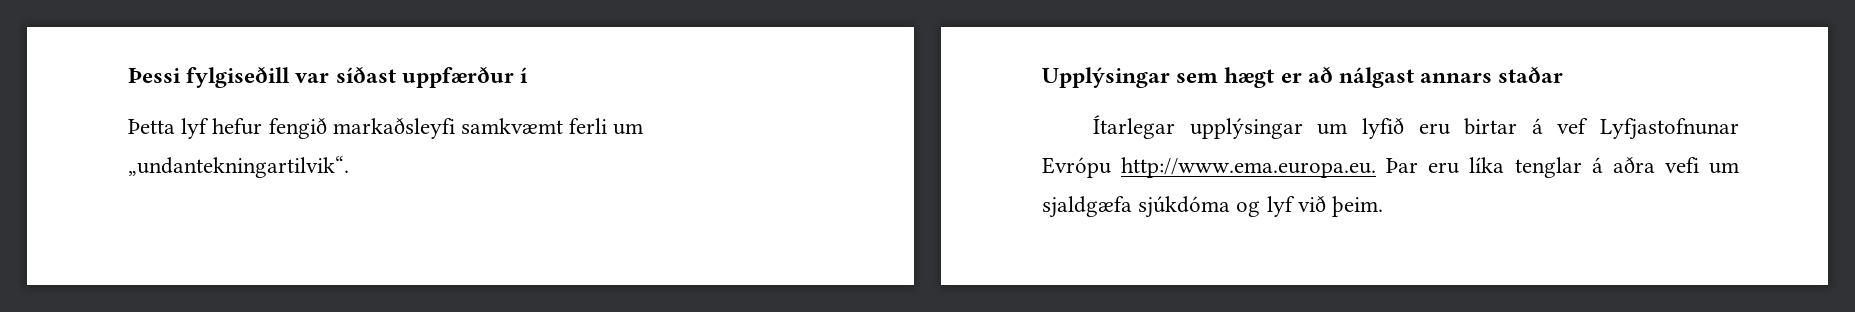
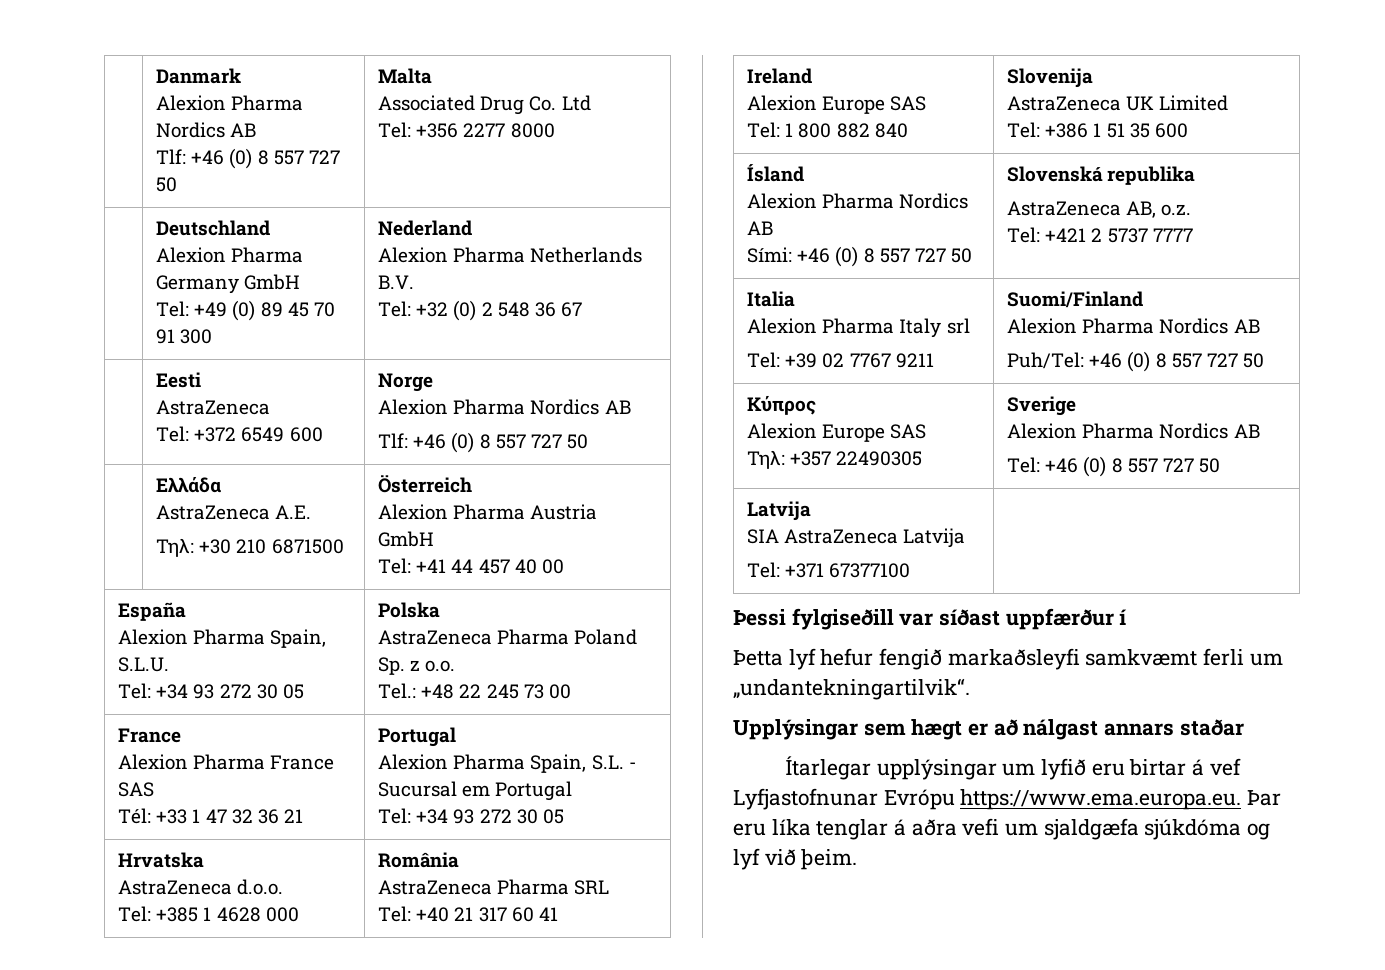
+ | Danmark
+ Alexion Pharma Nordics AB
+ Tlf: +46 (0) 8 557 727 50 | Malta
+ Associated Drug Co. Ltd
+ Tel: +356 2277 8000
+ | Deutschland
+ Alexion Pharma Germany GmbH
+ Tel: +49 (0) 89 45 70 91 300 | Nederland
+ Alexion Pharma Netherlands B.V.
+ Tel: +32 (0) 2 548 36 67
+ | Eesti
+ AstraZeneca
+ Tel: +372 6549 600 | Norge
+ Alexion Pharma Nordics AB
+ Tlf: +46 (0) 8 557 727 50
+ | Ελλάδα
+ AstraZeneca A.E.
+ Τηλ: +30 210 6871500 | Österreich
+ Alexion Pharma Austria GmbH
+ Tel: +41 44 457 40 00
+ España
+ Alexion Pharma Spain, S.L.U.
+ Tel: +34 93 272 30 05 | Polska
+ AstraZeneca Pharma Poland Sp. z o.o.
+ Tel.: +48 22 245 73 00
+ France
+ Alexion Pharma France SAS
+ Tél: +33 1 47 32 36 21 | Portugal
+ Alexion Pharma Spain, S.L. - Sucursal em Portugal
+ Tel: +34 93 272 30 05
+ Hrvatska
+ AstraZeneca d.o.o.
+ Tel: +385 1 4628 000 | România
+ AstraZeneca Pharma SRL
+ Tel: +40 21 317 60 41
+ Ireland
+ Alexion Europe SAS
+ Tel: 1 800 882 840 | Slovenija
+ AstraZeneca UK Limited
+ Tel: +386 1 51 35 600
+ Ísland
+ Alexion Pharma Nordics AB
+ Sími: +46 (0) 8 557 727 50 | Slovenská republika
+ AstraZeneca AB, o.z.
+ Tel: +421 2 5737 7777
+ Italia
+ Alexion Pharma Italy srl
+ Tel: +39 02 7767 9211 | Suomi/Finland
+ Alexion Pharma Nordics AB
+ Puh/Tel: +46 (0) 8 557 727 50
+ Κύπρος
+ Alexion Europe SAS
+ Τηλ: +357 22490305 | Sverige
+ Alexion Pharma Nordics AB
+ Tel: +46 (0) 8 557 727 50
+ Latvija
+ SIA AstraZeneca Latvija
+ Tel: +371 67377100 |
- Ítarlegar upplýsingar um lyfið eru birtar á vef Lyfjastofnunar Evrópu http://www.ema.europa.eu. Þar eru líka tenglar á aðra vefi um sjaldgæfa sjúkdóma og lyf við þeim.
+ Ítarlegar upplýsingar um lyfið eru birtar á vef Lyfjastofnunar Evrópu https://www.ema.europa.eu. Þar eru líka tenglar á aðra vefi um sjaldgæfa sjúkdóma og lyf við þeim.

